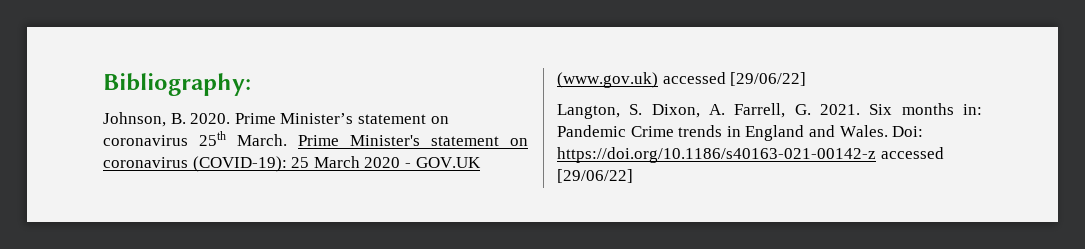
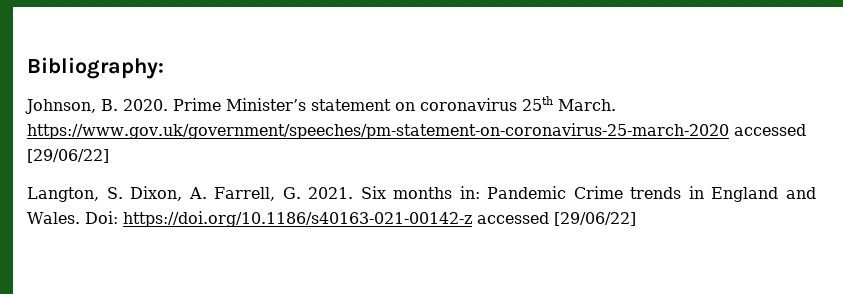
- Prime Minister’s statement on coronavirus 25th March. Prime Minister's statement on coronavirus (COVID-19): 25 March 2020 - GOV.UK (www.gov.uk) accessed [29/06/22]
+ Prime Minister’s statement on coronavirus 25th March. https://www.gov.uk/government/speeches/pm-statement-on-coronavirus-25-march-2020 accessed [29/06/22]

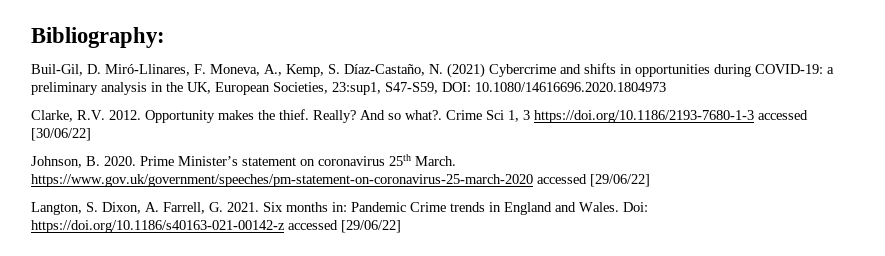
+ Buil-Gil, D. Miró-Llinares, F. Moneva, A., Kemp, S. Díaz-Castaño, N. (2021) Cybercrime and shifts in opportunities during COVID-19: a preliminary analysis in the UK, European Societies, 23:sup1, S47-S59, DOI: 10.1080/14616696.2020.1804973
+ Clarke, R.V. 2012. Opportunity makes the thief. Really? And so what?. Crime Sci 1, 3 https://doi.org/10.1186/2193-7680-1-3 accessed [30/06/22]

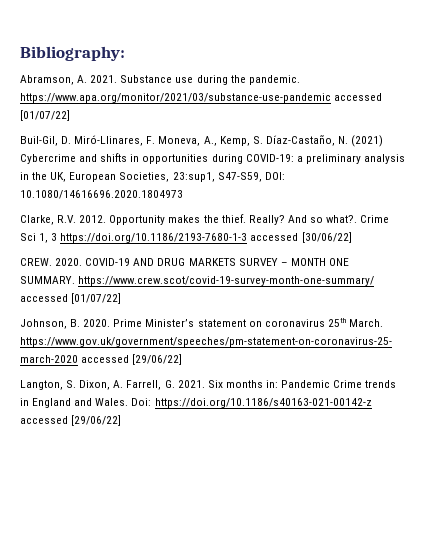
+ Abramson, A. 2021. Substance use during the pandemic. https://www.apa.org/monitor/2021/03/substance-use-pandemic accessed [01/07/22]
+ CREW. 2020. COVID-19 AND DRUG MARKETS SURVEY – MONTH ONE SUMMARY. https://www.crew.scot/covid-19-survey-month-one-summary/ accessed [01/07/22]

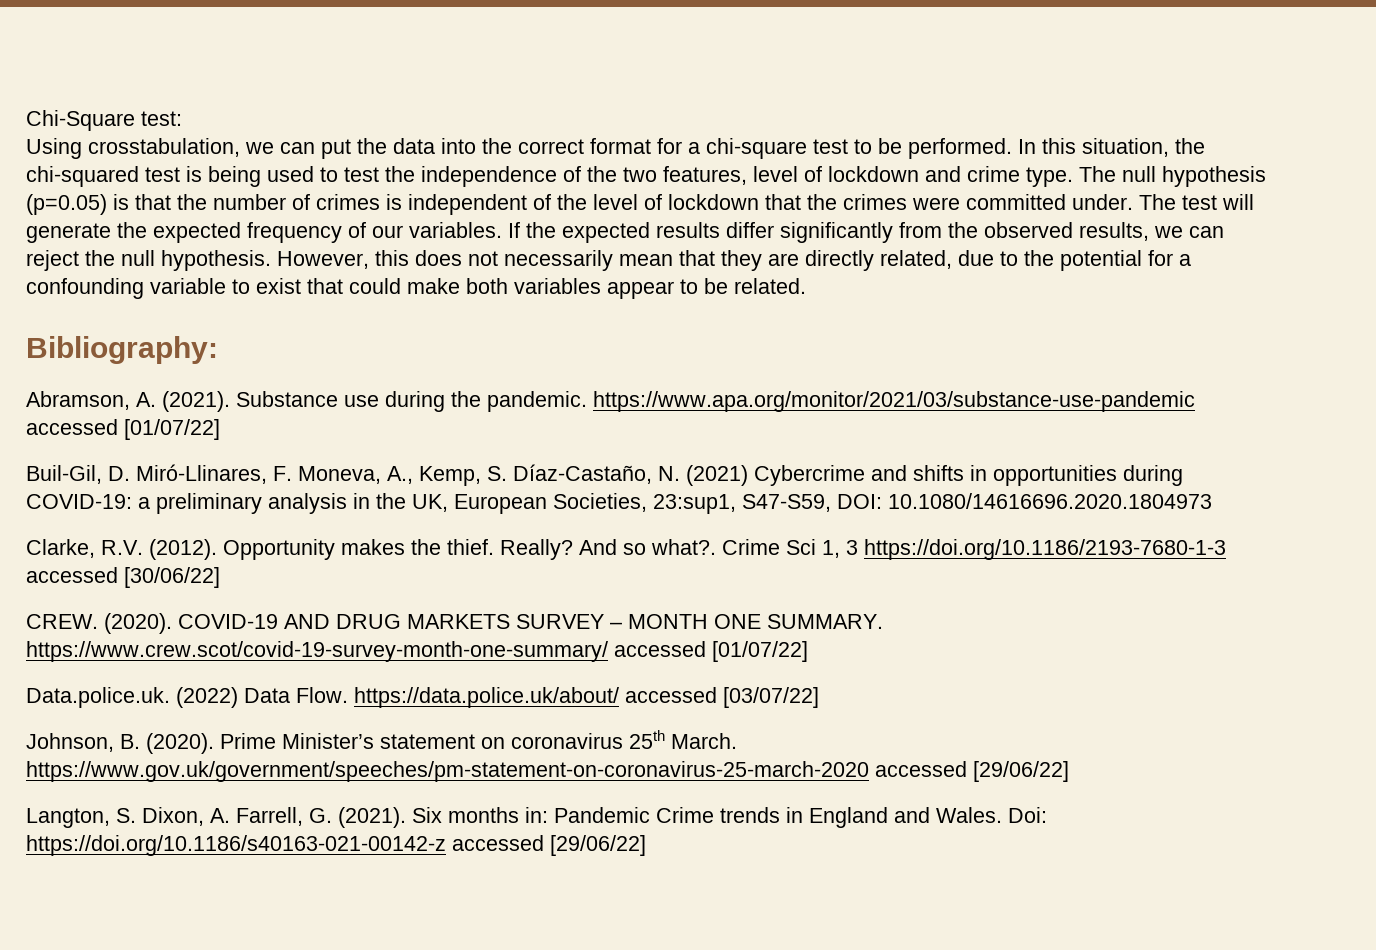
+ Chi-Square test:
+ Using crosstabulation, we can put the data into the correct format for a chi-square test to be performed. In this situation, the chi-squared test is being used to test the independence of the two features, level of lockdown and crime type. The null hypothesis (p=0.05) is that the number of crimes is independent of the level of lockdown that the crimes were committed under. The test will generate the expected frequency of our variables. If the expected results differ significantly from the observed results, we can reject the null hypothesis. However, this does not necessarily mean that they are directly related, due to the potential for a confounding variable to exist that could make both variables appear to be related.
- Abramson, A. 2021.
+ Abramson, A. (2021).
- Clarke, R.V. 2012.
+ Clarke, R.V. (2012).
- CREW. 2020.
+ CREW. (2020).
+ Data.police.uk. (2022) Data Flow. https://data.police.uk/about/ accessed [03/07/22]
- Johnson, B. 2020.
+ Johnson, B. (2020).
- Langton, S. Dixon, A. Farrell, G. 2021.
+ Langton, S. Dixon, A. Farrell, G. (2021).

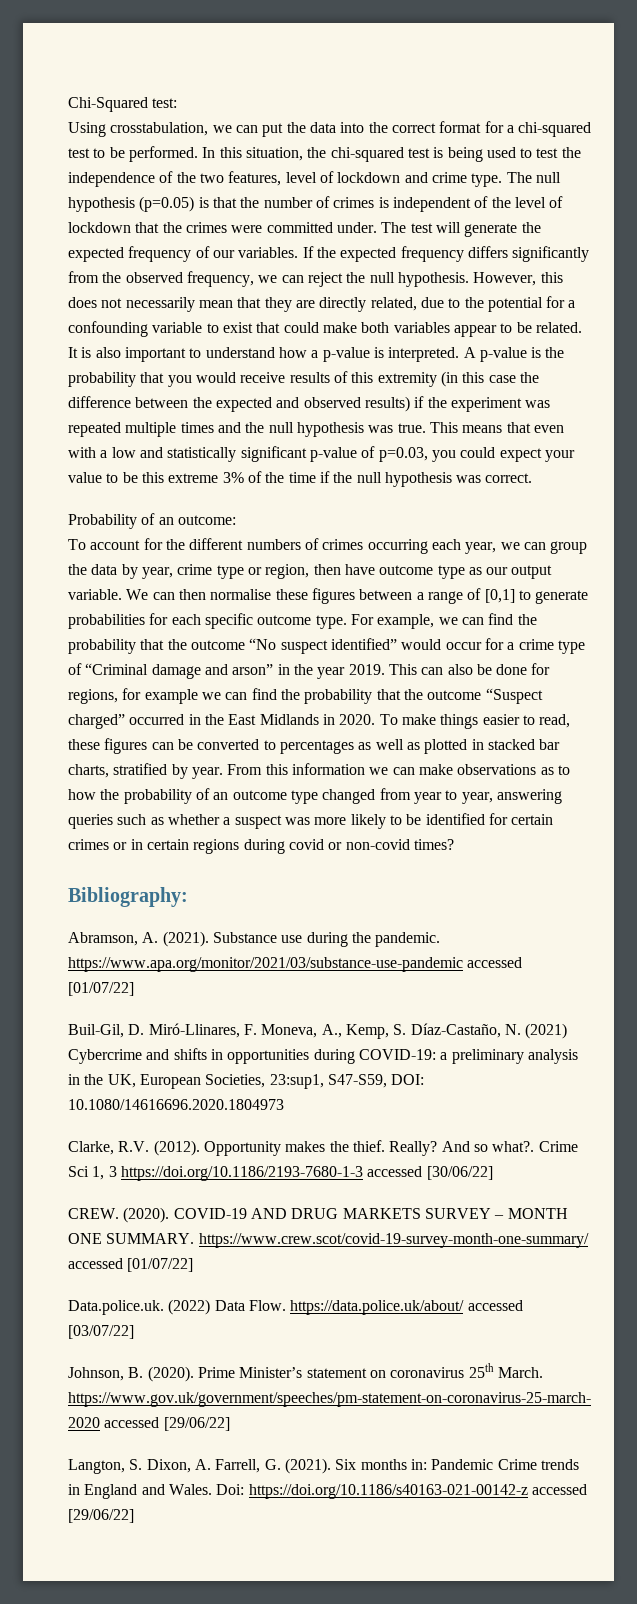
- Chi-Square test:
+ Chi-Squared test:
- Using crosstabulation, we can put the data into the correct format for a chi-square test to be performed.
+ Using crosstabulation, we can put the data into the correct format for a chi-squared test to be performed.
- If the expected results differ significantly from the observed results, we can reject the null hypothesis.
+ If the expected frequency differs significantly from the observed frequency, we can reject the null hypothesis.
+ It is also important to understand how a p-value is interpreted. A p-value is the probability that you would receive results of this extremity (in this case the difference between the expected and observed results) if the experiment was repeated multiple times and the null hypothesis was true. This means that even with a low and statistically significant p-value of p=0.03, you could expect your value to be this extreme 3% of the time if the null hypothesis was correct.
+ Probability of an outcome:
+ To account for the different numbers of crimes occurring each year, we can group the data by year, crime type or region, then have outcome type as our output variable. We can then normalise these figures between a range of [0,1] to generate probabilities for each specific outcome type. For example, we can find the probability that the outcome “No suspect identified” would occur for a crime type of “Criminal damage and arson” in the year 2019. This can also be done for regions, for example we can find the probability that the outcome “Suspect charged” occurred in the East Midlands in 2020. To make things easier to read, these figures can be converted to percentages as well as plotted in stacked bar charts, stratified by year. From this information we can make observations as to how the probability of an outcome type changed from year to year, answering queries such as whether a suspect was more likely to be identified for certain crimes or in certain regions during covid or non-covid times?

